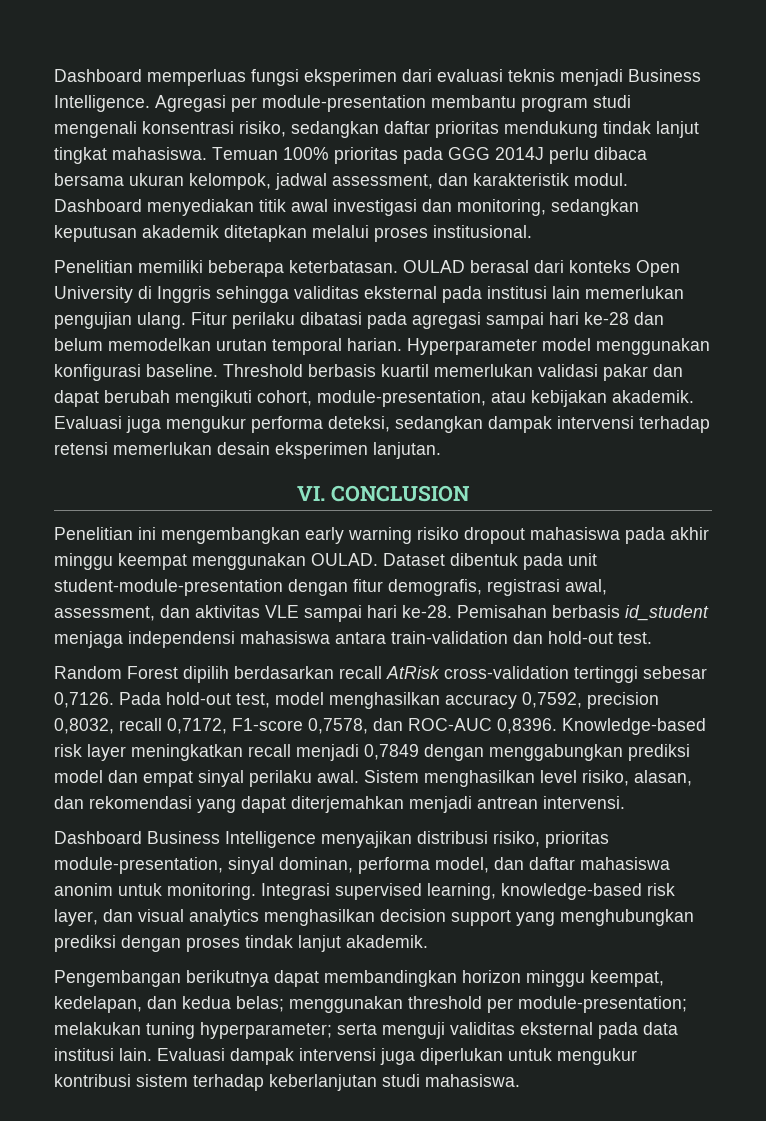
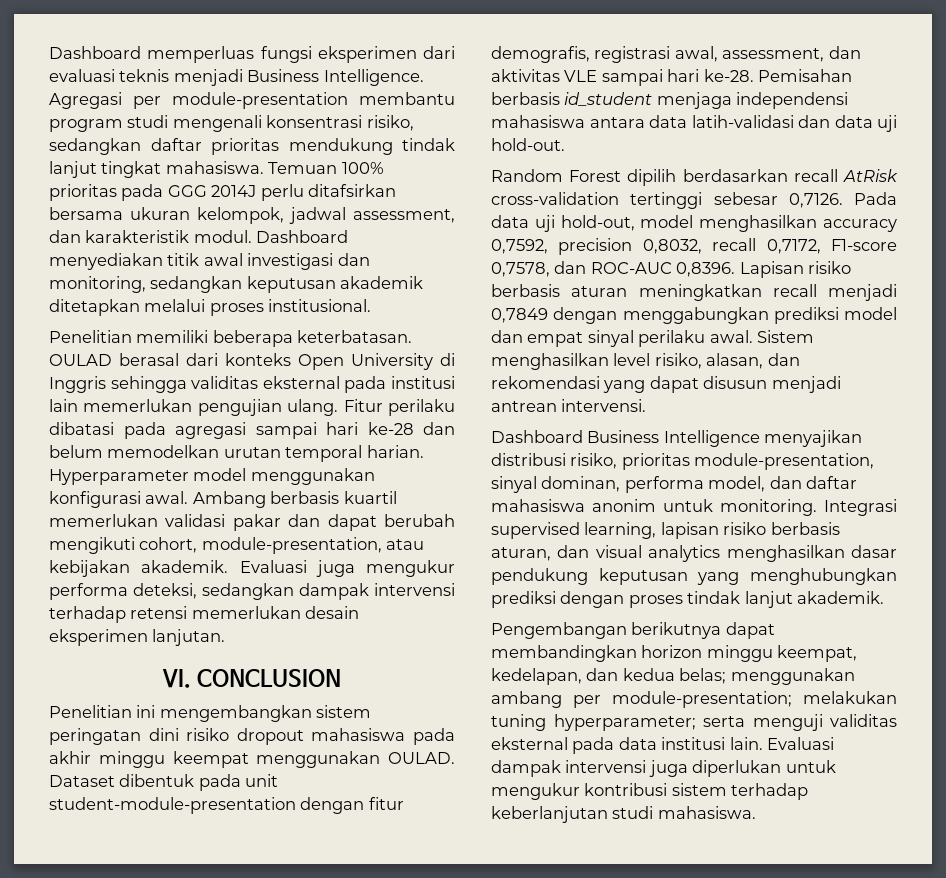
- Temuan 100% prioritas pada GGG 2014J perlu dibaca bersama ukuran kelompok, jadwal assessment, dan karakteristik modul.
+ Temuan 100% prioritas pada GGG 2014J perlu ditafsirkan bersama ukuran kelompok, jadwal assessment, dan karakteristik modul.
- Hyperparameter model menggunakan konfigurasi baseline. Threshold berbasis kuartil memerlukan validasi pakar dan dapat berubah mengikuti cohort, module-presentation, atau kebijakan akademik.
+ Hyperparameter model menggunakan konfigurasi awal. Ambang berbasis kuartil memerlukan validasi pakar dan dapat berubah mengikuti cohort, module-presentation, atau kebijakan akademik.
- Penelitian ini mengembangkan early warning risiko dropout mahasiswa pada akhir minggu keempat menggunakan OULAD.
+ Penelitian ini mengembangkan sistem peringatan dini risiko dropout mahasiswa pada akhir minggu keempat menggunakan OULAD.
- Pemisahan berbasis id_student menjaga independensi mahasiswa antara train-validation dan hold-out test.
+ Pemisahan berbasis id_student menjaga independensi mahasiswa antara data latih-validasi dan data uji hold-out.
- Pada hold-out test, model menghasilkan accuracy 0,7592, precision 0,8032, recall 0,7172, F1-score 0,7578, dan ROC-AUC 0,8396.
+ Pada data uji hold-out, model menghasilkan accuracy 0,7592, precision 0,8032, recall 0,7172, F1-score 0,7578, dan ROC-AUC 0,8396.
- Knowledge-based risk layer meningkatkan recall menjadi 0,7849 dengan menggabungkan prediksi model dan empat sinyal perilaku awal.
+ Lapisan risiko berbasis aturan meningkatkan recall menjadi 0,7849 dengan menggabungkan prediksi model dan empat sinyal perilaku awal.
- Sistem menghasilkan level risiko, alasan, dan rekomendasi yang dapat diterjemahkan menjadi antrean intervensi.
+ Sistem menghasilkan level risiko, alasan, dan rekomendasi yang dapat disusun menjadi antrean intervensi.
- Integrasi supervised learning, knowledge-based risk layer, dan visual analytics menghasilkan decision support yang menghubungkan prediksi dengan proses tindak lanjut akademik.
+ Integrasi supervised learning, lapisan risiko berbasis aturan, dan visual analytics menghasilkan dasar pendukung keputusan yang menghubungkan prediksi dengan proses tindak lanjut akademik.
- Pengembangan berikutnya dapat membandingkan horizon minggu keempat, kedelapan, dan kedua belas; menggunakan threshold per module-presentation; melakukan tuning hyperparameter; serta menguji validitas eksternal pada data institusi lain.
+ Pengembangan berikutnya dapat membandingkan horizon minggu keempat, kedelapan, dan kedua belas; menggunakan ambang per module-presentation; melakukan tuning hyperparameter; serta menguji validitas eksternal pada data institusi lain.

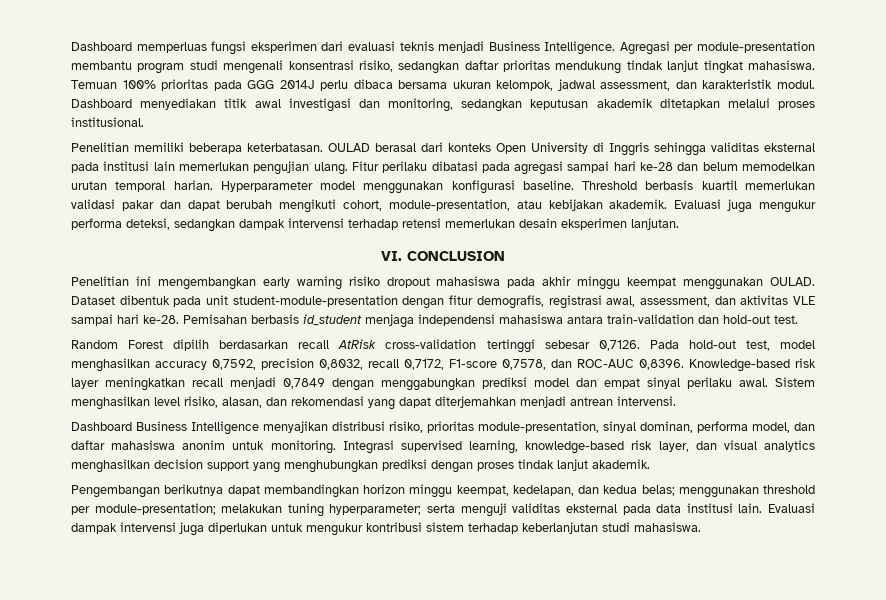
- Temuan 100% prioritas pada GGG 2014J perlu ditafsirkan bersama ukuran kelompok, jadwal assessment, dan karakteristik modul.
+ Temuan 100% prioritas pada GGG 2014J perlu dibaca bersama ukuran kelompok, jadwal assessment, dan karakteristik modul.
- Hyperparameter model menggunakan konfigurasi awal. Ambang berbasis kuartil memerlukan validasi pakar dan dapat berubah mengikuti cohort, module-presentation, atau kebijakan akademik.
+ Hyperparameter model menggunakan konfigurasi baseline. Threshold berbasis kuartil memerlukan validasi pakar dan dapat berubah mengikuti cohort, module-presentation, atau kebijakan akademik.
- Penelitian ini mengembangkan sistem peringatan dini risiko dropout mahasiswa pada akhir minggu keempat menggunakan OULAD.
+ Penelitian ini mengembangkan early warning risiko dropout mahasiswa pada akhir minggu keempat menggunakan OULAD.
- Pemisahan berbasis id_student menjaga independensi mahasiswa antara data latih-validasi dan data uji hold-out.
+ Pemisahan berbasis id_student menjaga independensi mahasiswa antara train-validation dan hold-out test.
- Pada data uji hold-out, model menghasilkan accuracy 0,7592, precision 0,8032, recall 0,7172, F1-score 0,7578, dan ROC-AUC 0,8396.
+ Pada hold-out test, model menghasilkan accuracy 0,7592, precision 0,8032, recall 0,7172, F1-score 0,7578, dan ROC-AUC 0,8396.
- Lapisan risiko berbasis aturan meningkatkan recall menjadi 0,7849 dengan menggabungkan prediksi model dan empat sinyal perilaku awal.
+ Knowledge-based risk layer meningkatkan recall menjadi 0,7849 dengan menggabungkan prediksi model dan empat sinyal perilaku awal.
- Sistem menghasilkan level risiko, alasan, dan rekomendasi yang dapat disusun menjadi antrean intervensi.
+ Sistem menghasilkan level risiko, alasan, dan rekomendasi yang dapat diterjemahkan menjadi antrean intervensi.
- Integrasi supervised learning, lapisan risiko berbasis aturan, dan visual analytics menghasilkan dasar pendukung keputusan yang menghubungkan prediksi dengan proses tindak lanjut akademik.
+ Integrasi supervised learning, knowledge-based risk layer, dan visual analytics menghasilkan decision support yang menghubungkan prediksi dengan proses tindak lanjut akademik.
- Pengembangan berikutnya dapat membandingkan horizon minggu keempat, kedelapan, dan kedua belas; menggunakan ambang per module-presentation; melakukan tuning hyperparameter; serta menguji validitas eksternal pada data institusi lain.
+ Pengembangan berikutnya dapat membandingkan horizon minggu keempat, kedelapan, dan kedua belas; menggunakan threshold per module-presentation; melakukan tuning hyperparameter; serta menguji validitas eksternal pada data institusi lain.

